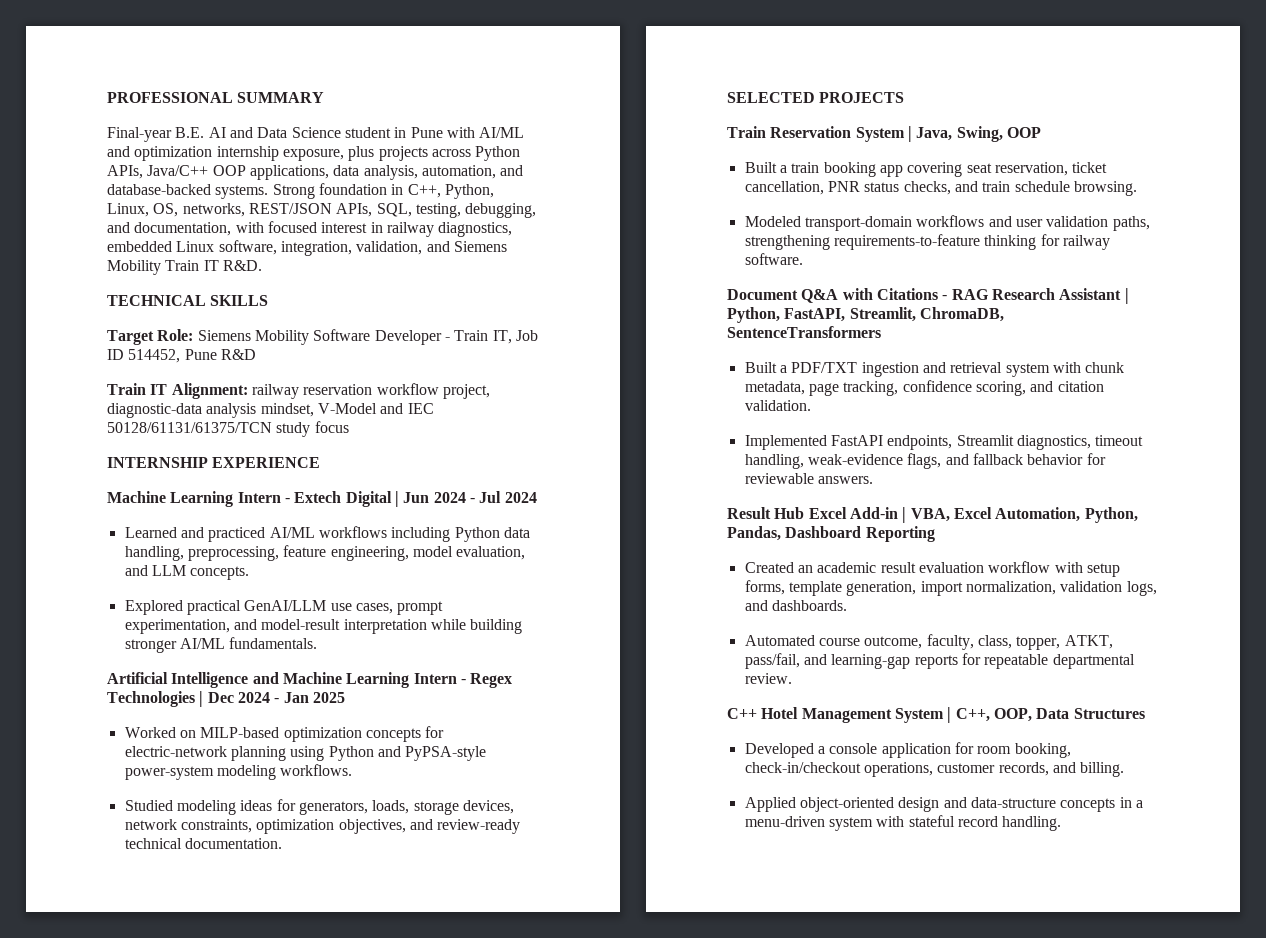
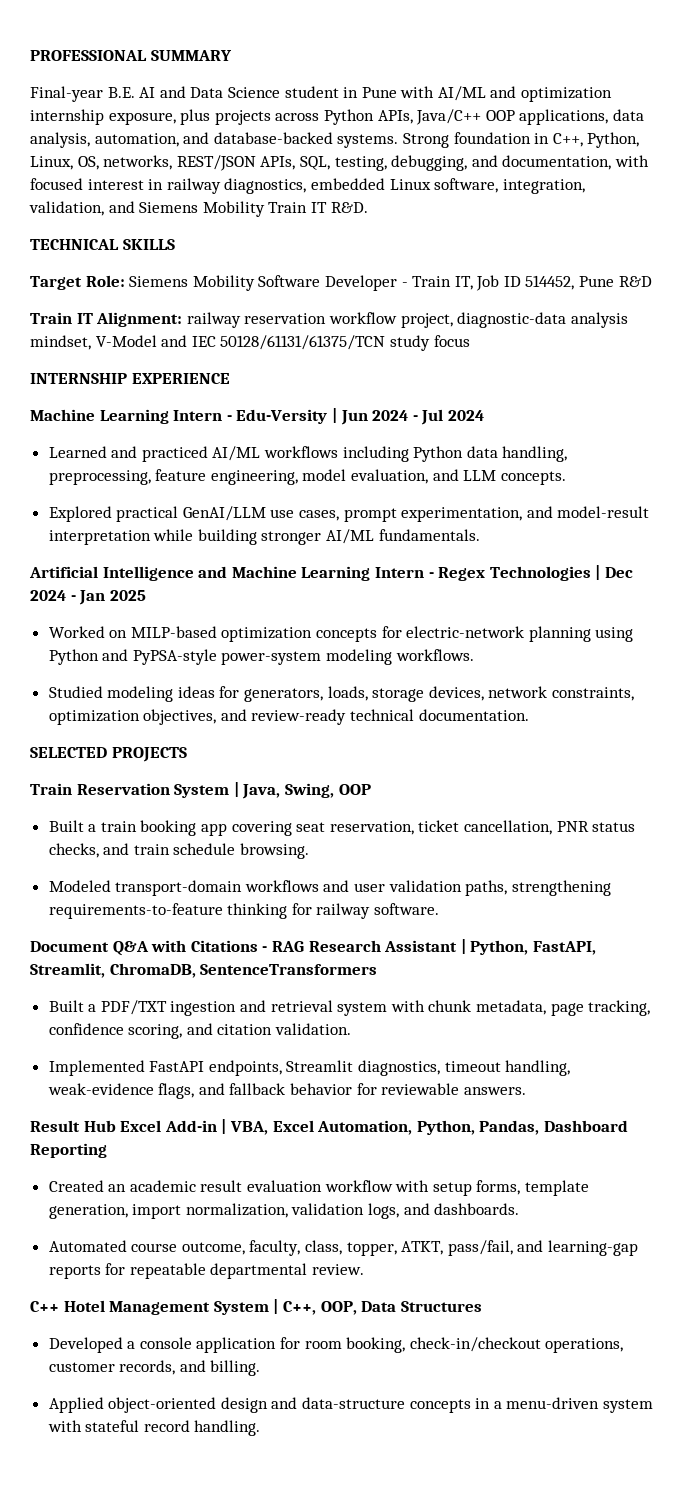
- Machine Learning Intern - Extech Digital | Jun 2024 - Jul 2024
+ Machine Learning Intern - Edu-Versity | Jun 2024 - Jul 2024

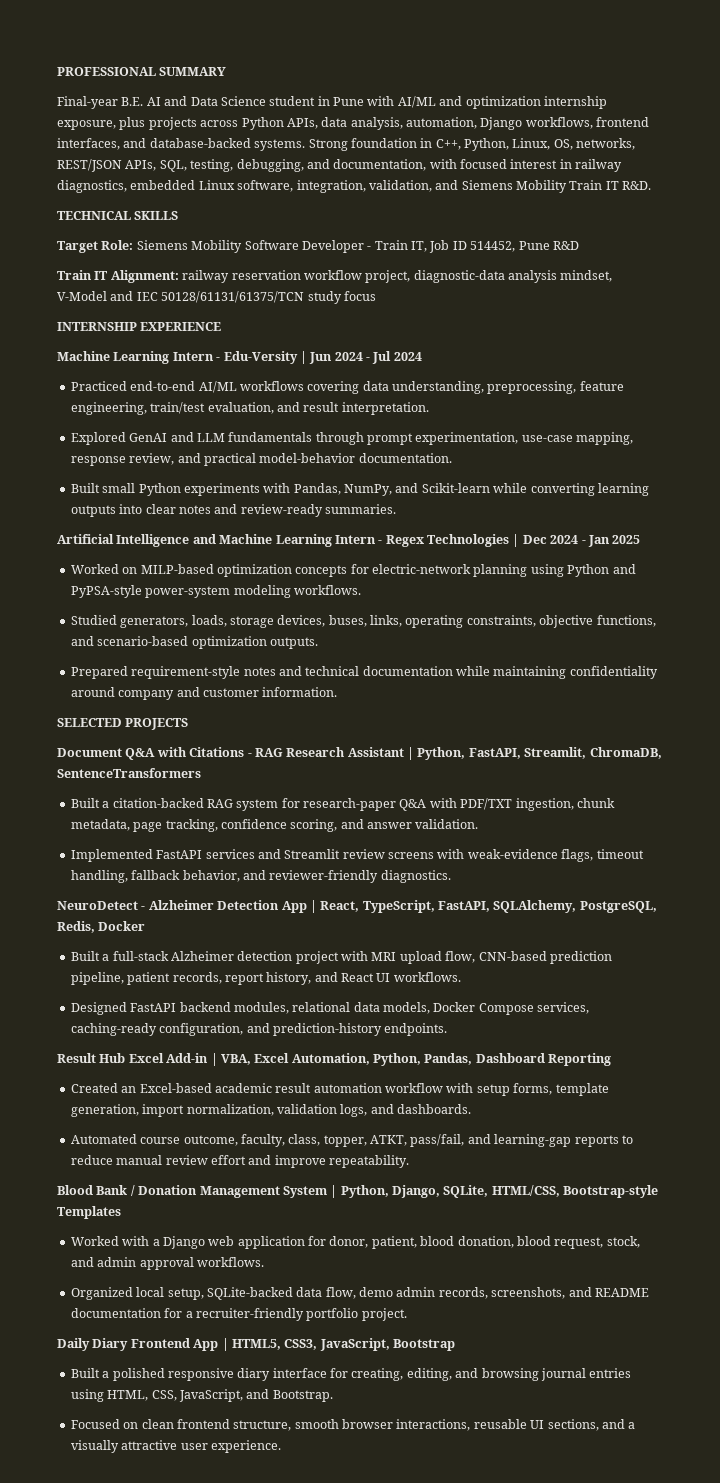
- Final-year B.E. AI and Data Science student in Pune with AI/ML and optimization internship exposure, plus projects across Python APIs, Java/C++ OOP applications, data analysis, automation, and database-backed systems.
+ Final-year B.E. AI and Data Science student in Pune with AI/ML and optimization internship exposure, plus projects across Python APIs, data analysis, automation, Django workflows, frontend interfaces, and database-backed systems.
- Learned and practiced AI/ML workflows including Python data handling, preprocessing, feature engineering, model evaluation, and LLM concepts.
+ Practiced end-to-end AI/ML workflows covering data understanding, preprocessing, feature engineering, train/test evaluation, and result interpretation.
- Explored practical GenAI/LLM use cases, prompt experimentation, and model-result interpretation while building stronger AI/ML fundamentals.
+ Explored GenAI and LLM fundamentals through prompt experimentation, use-case mapping, response review, and practical model-behavior documentation.
+ Built small Python experiments with Pandas, NumPy, and Scikit-learn while converting learning outputs into clear notes and review-ready summaries.
- Studied modeling ideas for generators, loads, storage devices, network constraints, optimization objectives, and review-ready technical documentation.
+ Studied generators, loads, storage devices, buses, links, operating constraints, objective functions, and scenario-based optimization outputs.
+ Prepared requirement-style notes and technical documentation while maintaining confidentiality around company and customer information.
  SELECTED PROJECTS
- Train Reservation System | Java, Swing, OOP
- Built a train booking app covering seat reservation, ticket cancellation, PNR status checks, and train schedule browsing.
- Modeled transport-domain workflows and user validation paths, strengthening requirements-to-feature thinking for railway software.
- Built a PDF/TXT ingestion and retrieval system with chunk metadata, page tracking, confidence scoring, and citation validation.
+ Built a citation-backed RAG system for research-paper Q&A with PDF/TXT ingestion, chunk metadata, page tracking, confidence scoring, and answer validation.
- Implemented FastAPI endpoints, Streamlit diagnostics, timeout handling, weak-evidence flags, and fallback behavior for reviewable answers.
+ Implemented FastAPI services and Streamlit review screens with weak-evidence flags, timeout handling, fallback behavior, and reviewer-friendly diagnostics.
+ NeuroDetect - Alzheimer Detection App | React, TypeScript, FastAPI, SQLAlchemy, PostgreSQL, Redis, Docker
+ Built a full-stack Alzheimer detection project with MRI upload flow, CNN-based prediction pipeline, patient records, report history, and React UI workflows.
+ Designed FastAPI backend modules, relational data models, Docker Compose services, caching-ready configuration, and prediction-history endpoints.
- Created an academic result evaluation workflow with setup forms, template generation, import normalization, validation logs, and dashboards.
+ Created an Excel-based academic result automation workflow with setup forms, template generation, import normalization, validation logs, and dashboards.
- Automated course outcome, faculty, class, topper, ATKT, pass/fail, and learning-gap reports for repeatable departmental review.
- C++ Hotel Management System | C++, OOP, Data Structures
- Developed a console application for room booking, check-in/checkout operations, customer records, and billing.
- Applied object-oriented design and data-structure concepts in a menu-driven system with stateful record handling.
+ Automated course outcome, faculty, class, topper, ATKT, pass/fail, and learning-gap reports to reduce manual review effort and improve repeatability.
+ Blood Bank / Donation Management System | Python, Django, SQLite, HTML/CSS, Bootstrap-style Templates
+ Worked with a Django web application for donor, patient, blood donation, blood request, stock, and admin approval workflows.
+ Organized local setup, SQLite-backed data flow, demo admin records, screenshots, and README documentation for a recruiter-friendly portfolio project.
+ Daily Diary Frontend App | HTML5, CSS3, JavaScript, Bootstrap
+ Built a polished responsive diary interface for creating, editing, and browsing journal entries using HTML, CSS, JavaScript, and Bootstrap.
+ Focused on clean frontend structure, smooth browser interactions, reusable UI sections, and a visually attractive user experience.

